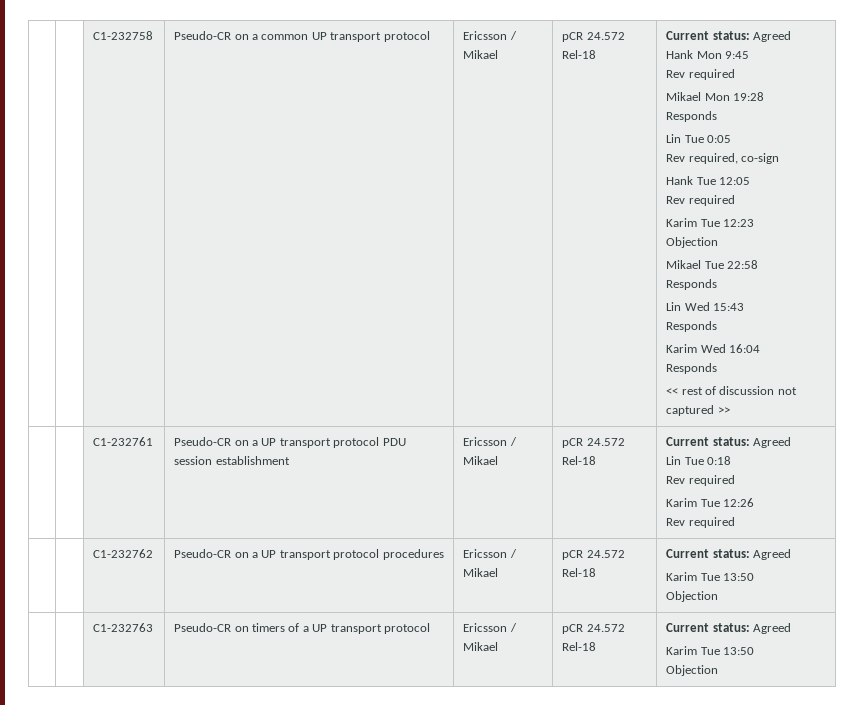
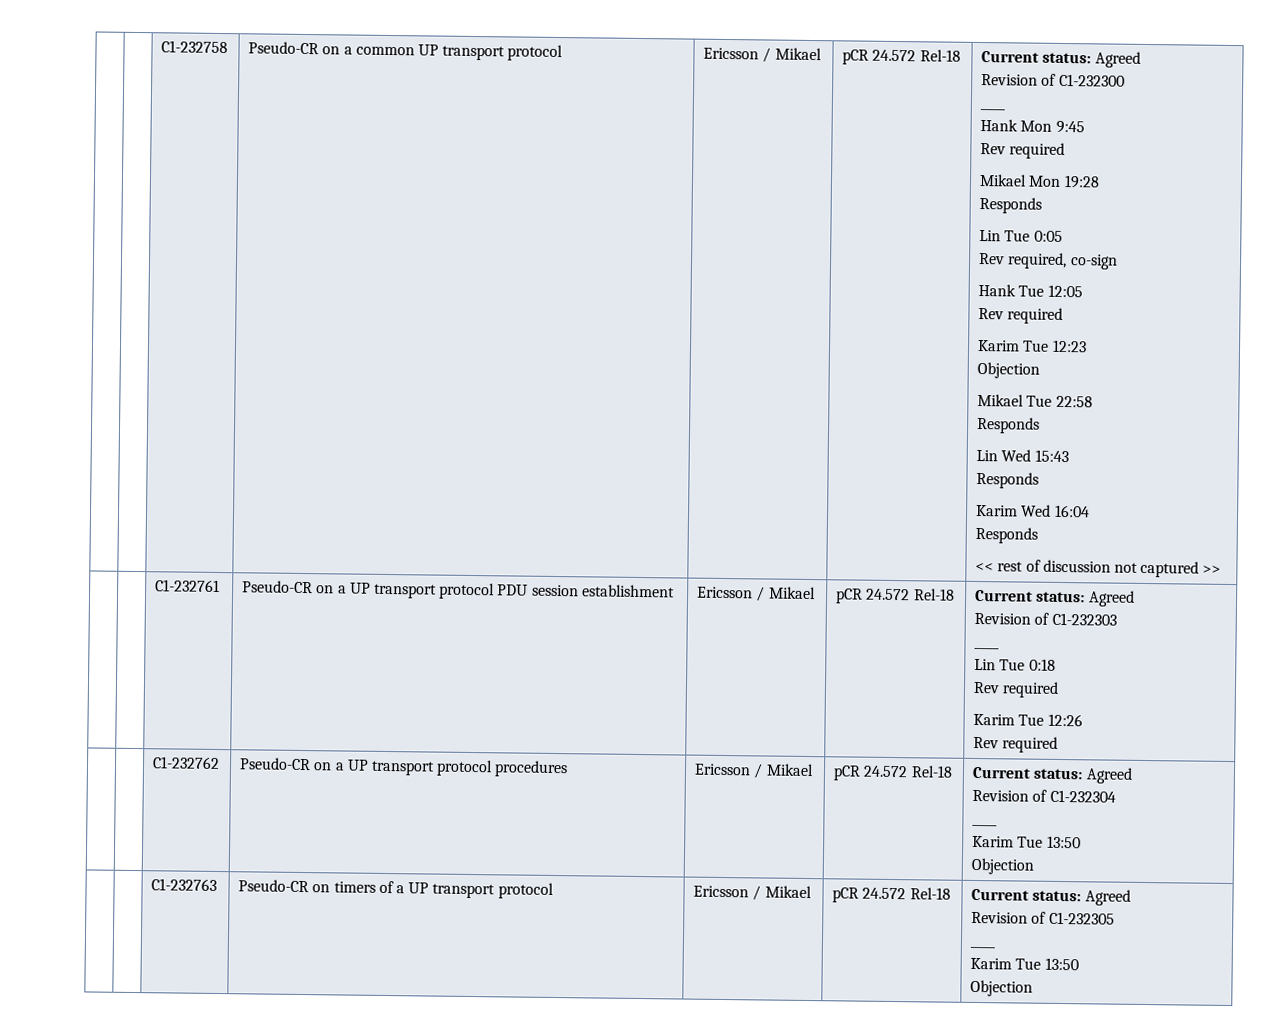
+ Revision of C1-232300
+ ____
  | | C1-232761 | Pseudo-CR on a UP transport protocol PDU session establishment | Ericsson / Mikael | pCR 24.572 Rel-18 | Current status: Agreed
+ Revision of C1-232303
+ ____
  | | C1-232762 | Pseudo-CR on a UP transport protocol procedures | Ericsson / Mikael | pCR 24.572 Rel-18 | Current status: Agreed
+ Revision of C1-232304
+ ____
  | | C1-232763 | Pseudo-CR on timers of a UP transport protocol | Ericsson / Mikael | pCR 24.572 Rel-18 | Current status: Agreed
+ Revision of C1-232305
+ ____

